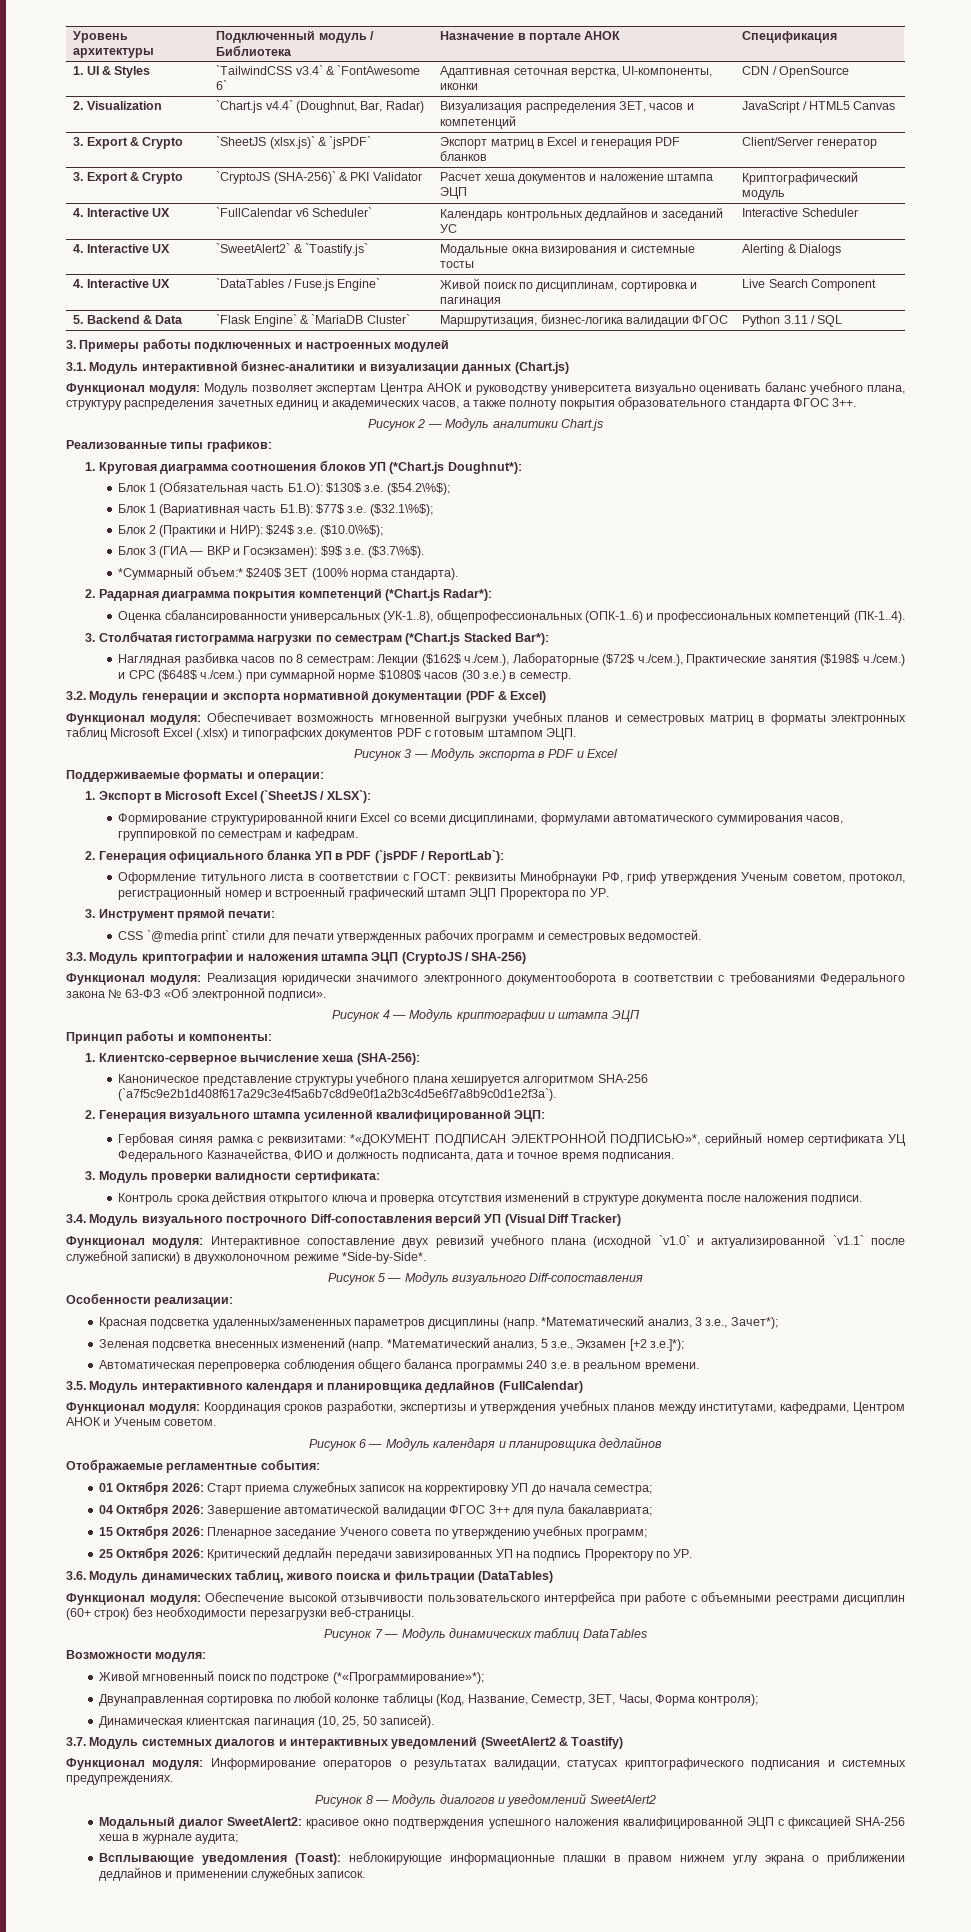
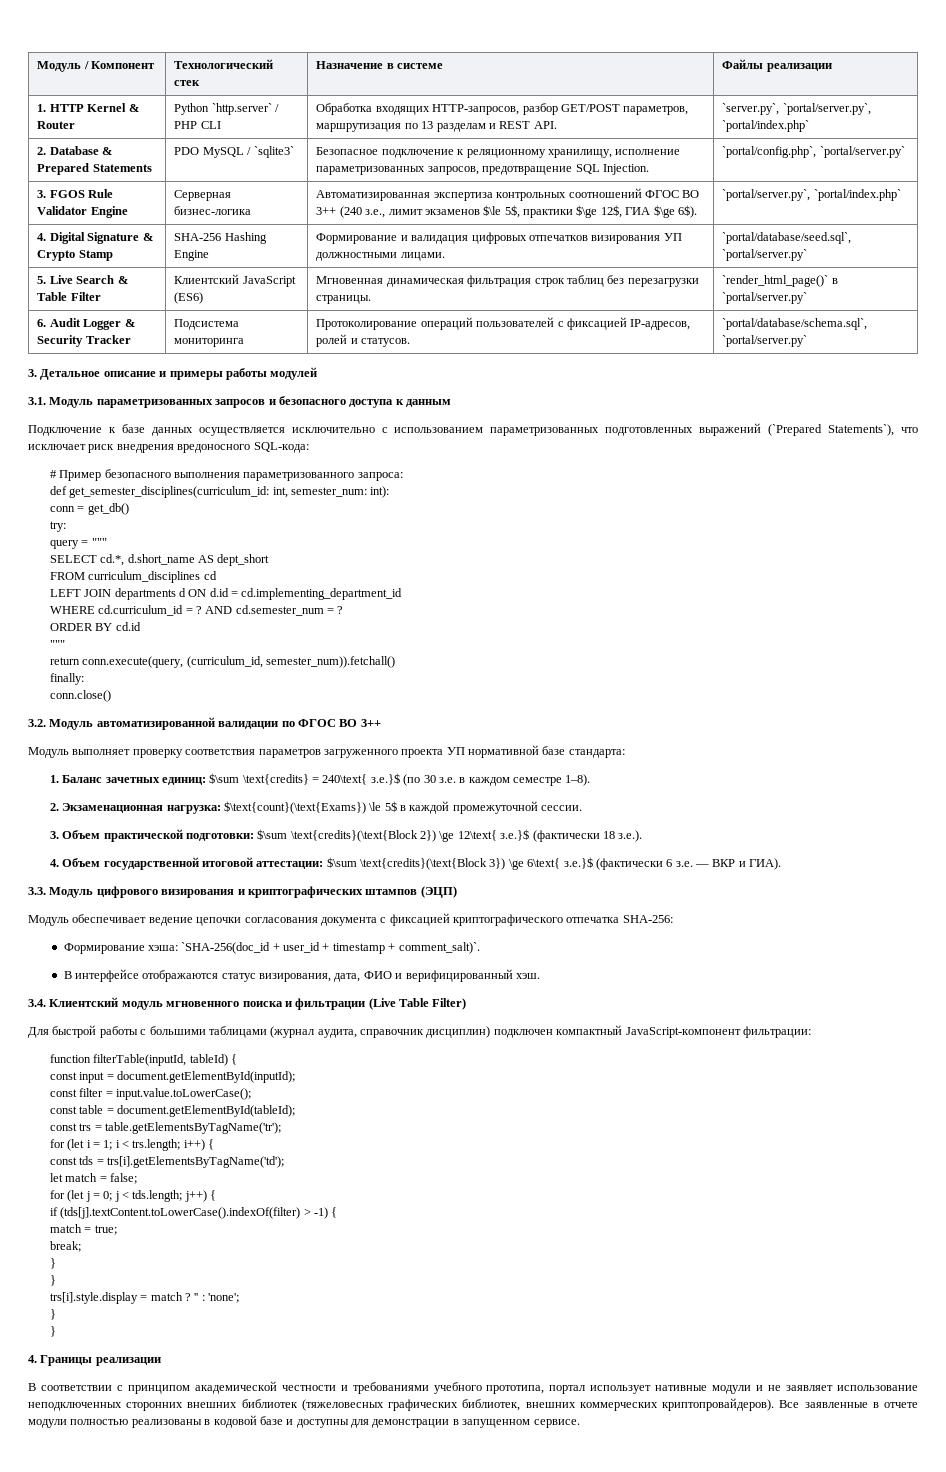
- Уровень архитектуры | Подключенный модуль / Библиотека | Назначение в портале АНОК | Спецификация
- 1. UI & Styles | `TailwindCSS v3.4` & `FontAwesome 6` | Адаптивная сеточная верстка, UI-компоненты, иконки | CDN / OpenSource
- 2. Visualization | `Chart.js v4.4` (Doughnut, Bar, Radar) | Визуализация распределения ЗЕТ, часов и компетенций | JavaScript / HTML5 Canvas
- 3. Export & Crypto | `SheetJS (xlsx.js)` & `jsPDF` | Экспорт матриц в Excel и генерация PDF бланков | Client/Server генератор
- 3. Export & Crypto | `CryptoJS (SHA-256)` & PKI Validator | Расчет хеша документов и наложение штампа ЭЦП | Криптографический модуль
- 4. Interactive UX | `FullCalendar v6 Scheduler` | Календарь контрольных дедлайнов и заседаний УС | Interactive Scheduler
- 4. Interactive UX | `SweetAlert2` & `Toastify.js` | Модальные окна визирования и системные тосты | Alerting & Dialogs
- 4. Interactive UX | `DataTables / Fuse.js Engine` | Живой поиск по дисциплинам, сортировка и пагинация | Live Search Component
- 5. Backend & Data | `Flask Engine` & `MariaDB Cluster` | Маршрутизация, бизнес-логика валидации ФГОС | Python 3.11 / SQL
- 3. Примеры работы подключенных и настроенных модулей
- 3.1. Модуль интерактивной бизнес-аналитики и визуализации данных (Chart.js)
- Функционал модуля: Модуль позволяет экспертам Центра АНОК и руководству университета визуально оценивать баланс учебного плана, структуру распределения зачетных единиц и академических часов, а также полноту покрытия образовательного стандарта ФГОС 3++.
- Рисунок 2 — Модуль аналитики Chart.js
- Реализованные типы графиков:
- 1. Круговая диаграмма соотношения блоков УП (*Chart.js Doughnut*):
- Блок 1 (Обязательная часть Б1.О): $130$ з.е. ($54.2\%$);
- Блок 1 (Вариативная часть Б1.В): $77$ з.е. ($32.1\%$);
- Блок 2 (Практики и НИР): $24$ з.е. ($10.0\%$);
- Блок 3 (ГИА — ВКР и Госэкзамен): $9$ з.е. ($3.7\%$).
- *Суммарный объем:* $240$ ЗЕТ (100% норма стандарта).
- 2. Радарная диаграмма покрытия компетенций (*Chart.js Radar*):
- Оценка сбалансированности универсальных (УК-1..8), общепрофессиональных (ОПК-1..6) и профессиональных компетенций (ПК-1..4).
- 3. Столбчатая гистограмма нагрузки по семестрам (*Chart.js Stacked Bar*):
- Наглядная разбивка часов по 8 семестрам: Лекции ($162$ ч./сем.), Лабораторные ($72$ ч./сем.), Практические занятия ($198$ ч./сем.) и СРС ($648$ ч./сем.) при суммарной норме $1080$ часов (30 з.е.) в семестр.
- 3.2. Модуль генерации и экспорта нормативной документации (PDF & Excel)
- Функционал модуля: Обеспечивает возможность мгновенной выгрузки учебных планов и семестровых матриц в форматы электронных таблиц Microsoft Excel (.xlsx) и типографских документов PDF с готовым штампом ЭЦП.
- Рисунок 3 — Модуль экспорта в PDF и Excel
- Поддерживаемые форматы и операции:
- 1. Экспорт в Microsoft Excel (`SheetJS / XLSX`):
- Формирование структурированной книги Excel со всеми дисциплинами, формулами автоматического суммирования часов, группировкой по семестрам и кафедрам.
- 2. Генерация официального бланка УП в PDF (`jsPDF / ReportLab`):
- Оформление титульного листа в соответствии с ГОСТ: реквизиты Минобрнауки РФ, гриф утверждения Ученым советом, протокол, регистрационный номер и встроенный графический штамп ЭЦП Проректора по УР.
- 3. Инструмент прямой печати:
- CSS `@media print` стили для печати утвержденных рабочих программ и семестровых ведомостей.
- 3.3. Модуль криптографии и наложения штампа ЭЦП (CryptoJS / SHA-256)
- Функционал модуля: Реализация юридически значимого электронного документооборота в соответствии с требованиями Федерального закона № 63-ФЗ «Об электронной подписи».
- Рисунок 4 — Модуль криптографии и штампа ЭЦП
- Принцип работы и компоненты:
- 1. Клиентско-серверное вычисление хеша (SHA-256):
- Каноническое представление структуры учебного плана хешируется алгоритмом SHA-256 (`a7f5c9e2b1d408f617a29c3e4f5a6b7c8d9e0f1a2b3c4d5e6f7a8b9c0d1e2f3a`).
- 2. Генерация визуального штампа усиленной квалифицированной ЭЦП:
- Гербовая синяя рамка с реквизитами: *«ДОКУМЕНТ ПОДПИСАН ЭЛЕКТРОННОЙ ПОДПИСЬЮ»*, серийный номер сертификата УЦ Федерального Казначейства, ФИО и должность подписанта, дата и точное время подписания.
- 3. Модуль проверки валидности сертификата:
- Контроль срока действия открытого ключа и проверка отсутствия изменений в структуре документа после наложения подписи.
- 3.4. Модуль визуального построчного Diff-сопоставления версий УП (Visual Diff Tracker)
- Функционал модуля: Интерактивное сопоставление двух ревизий учебного плана (исходной `v1.0` и актуализированной `v1.1` после служебной записки) в двухколоночном режиме *Side-by-Side*.
- Рисунок 5 — Модуль визуального Diff-сопоставления
- Особенности реализации:
- Красная подсветка удаленных/замененных параметров дисциплины (напр. *Математический анализ, 3 з.е., Зачет*);
- Зеленая подсветка внесенных изменений (напр. *Математический анализ, 5 з.е., Экзамен [+2 з.е.]*);
- Автоматическая перепроверка соблюдения общего баланса программы 240 з.е. в реальном времени.
- 3.5. Модуль интерактивного календаря и планировщика дедлайнов (FullCalendar)
- Функционал модуля: Координация сроков разработки, экспертизы и утверждения учебных планов между институтами, кафедрами, Центром АНОК и Ученым советом.
- Рисунок 6 — Модуль календаря и планировщика дедлайнов
- Отображаемые регламентные события:
- 01 Октября 2026: Старт приема служебных записок на корректировку УП до начала семестра;
- 04 Октября 2026: Завершение автоматической валидации ФГОС 3++ для пула бакалавриата;
- 15 Октября 2026: Пленарное заседание Ученого совета по утверждению учебных программ;
- 25 Октября 2026: Критический дедлайн передачи завизированных УП на подпись Проректору по УР.
- 3.6. Модуль динамических таблиц, живого поиска и фильтрации (DataTables)
- Функционал модуля: Обеспечение высокой отзывчивости пользовательского интерфейса при работе с объемными реестрами дисциплин (60+ строк) без необходимости перезагрузки веб-страницы.
- Рисунок 7 — Модуль динамических таблиц DataTables
- Возможности модуля:
- Живой мгновенный поиск по подстроке (*«Программирование»*);
- Двунаправленная сортировка по любой колонке таблицы (Код, Название, Семестр, ЗЕТ, Часы, Форма контроля);
- Динамическая клиентская пагинация (10, 25, 50 записей).
- 3.7. Модуль системных диалогов и интерактивных уведомлений (SweetAlert2 & Toastify)
- Функционал модуля: Информирование операторов о результатах валидации, статусах криптографического подписания и системных предупреждениях.
- Рисунок 8 — Модуль диалогов и уведомлений SweetAlert2
- Модальный диалог SweetAlert2: красивое окно подтверждения успешного наложения квалифицированной ЭЦП с фиксацией SHA-256 хеша в журнале аудита;
- Всплывающие уведомления (Toast): неблокирующие информационные плашки в правом нижнем углу экрана о приближении дедлайнов и применении служебных записок.
+ Модуль / Компонент | Технологический стек | Назначение в системе | Файлы реализации
+ 1. HTTP Kernel & Router | Python `http.server` / PHP CLI | Обработка входящих HTTP-запросов, разбор GET/POST параметров, маршрутизация по 13 разделам и REST API. | `server.py`, `portal/server.py`, `portal/index.php`
+ 2. Database & Prepared Statements | PDO MySQL / `sqlite3` | Безопасное подключение к реляционному хранилищу, исполнение параметризованных запросов, предотвращение SQL Injection. | `portal/config.php`, `portal/server.py`
+ 3. FGOS Rule Validator Engine | Серверная бизнес-логика | Автоматизированная экспертиза контрольных соотношений ФГОС ВО 3++ (240 з.е., лимит экзаменов $\le 5$, практики $\ge 12$, ГИА $\ge 6$). | `portal/server.py`, `portal/index.php`
+ 4. Digital Signature & Crypto Stamp | SHA-256 Hashing Engine | Формирование и валидация цифровых отпечатков визирования УП должностными лицами. | `portal/database/seed.sql`, `portal/server.py`
+ 5. Live Search & Table Filter | Клиентский JavaScript (ES6) | Мгновенная динамическая фильтрация строк таблиц без перезагрузки страницы. | `render_html_page()` в `portal/server.py`
+ 6. Audit Logger & Security Tracker | Подсистема мониторинга | Протоколирование операций пользователей с фиксацией IP-адресов, ролей и статусов. | `portal/database/schema.sql`, `portal/server.py`
+ 3. Детальное описание и примеры работы модулей
+ 3.1. Модуль параметризованных запросов и безопасного доступа к данным
+ Подключение к базе данных осуществляется исключительно с использованием параметризованных подготовленных выражений (`Prepared Statements`), что исключает риск внедрения вредоносного SQL-кода:
+ # Пример безопасного выполнения параметризованного запроса:
+ def get_semester_disciplines(curriculum_id: int, semester_num: int):
+ conn = get_db()
+ try:
+ query = """
+ SELECT cd.*, d.short_name AS dept_short
+ FROM curriculum_disciplines cd
+ LEFT JOIN departments d ON d.id = cd.implementing_department_id
+ WHERE cd.curriculum_id = ? AND cd.semester_num = ?
+ ORDER BY cd.id
+ """
+ return conn.execute(query, (curriculum_id, semester_num)).fetchall()
+ finally:
+ conn.close()
+ 3.2. Модуль автоматизированной валидации по ФГОС ВО 3++
+ Модуль выполняет проверку соответствия параметров загруженного проекта УП нормативной базе стандарта:
+ 1. Баланс зачетных единиц: $\sum \text{credits} = 240\text{ з.е.}$ (по 30 з.е. в каждом семестре 1–8).
+ 2. Экзаменационная нагрузка: $\text{count}(\text{Exams}) \le 5$ в каждой промежуточной сессии.
+ 3. Объем практической подготовки: $\sum \text{credits}(\text{Block 2}) \ge 12\text{ з.е.}$ (фактически 18 з.е.).
+ 4. Объем государственной итоговой аттестации: $\sum \text{credits}(\text{Block 3}) \ge 6\text{ з.е.}$ (фактически 6 з.е. — ВКР и ГИА).
+ 3.3. Модуль цифрового визирования и криптографических штампов (ЭЦП)
+ Модуль обеспечивает ведение цепочки согласования документа с фиксацией криптографического отпечатка SHA-256:
+ Формирование хэша: `SHA-256(doc_id + user_id + timestamp + comment_salt)`.
+ В интерфейсе отображаются статус визирования, дата, ФИО и верифицированный хэш.
+ 3.4. Клиентский модуль мгновенного поиска и фильтрации (Live Table Filter)
+ Для быстрой работы с большими таблицами (журнал аудита, справочник дисциплин) подключен компактный JavaScript-компонент фильтрации:
+ function filterTable(inputId, tableId) {
+ const input = document.getElementById(inputId);
+ const filter = input.value.toLowerCase();
+ const table = document.getElementById(tableId);
+ const trs = table.getElementsByTagName('tr');
+ for (let i = 1; i < trs.length; i++) {
+ const tds = trs[i].getElementsByTagName('td');
+ let match = false;
+ for (let j = 0; j < tds.length; j++) {
+ if (tds[j].textContent.toLowerCase().indexOf(filter) > -1) {
+ match = true;
+ break;
+ }
+ }
+ trs[i].style.display = match ? '' : 'none';
+ }
+ }
+ 4. Границы реализации
+ В соответствии с принципом академической честности и требованиями учебного прототипа, портал использует нативные модули и не заявляет использование неподключенных сторонних внешних библиотек (тяжеловесных графических библиотек, внешних коммерческих криптопровайдеров). Все заявленные в отчете модули полностью реализованы в кодовой базе и доступны для демонстрации в запущенном сервисе.

